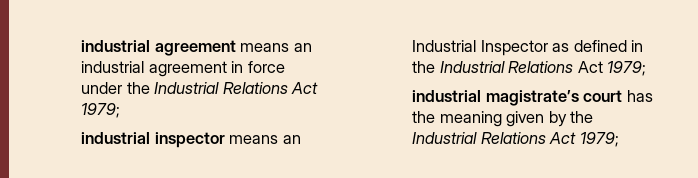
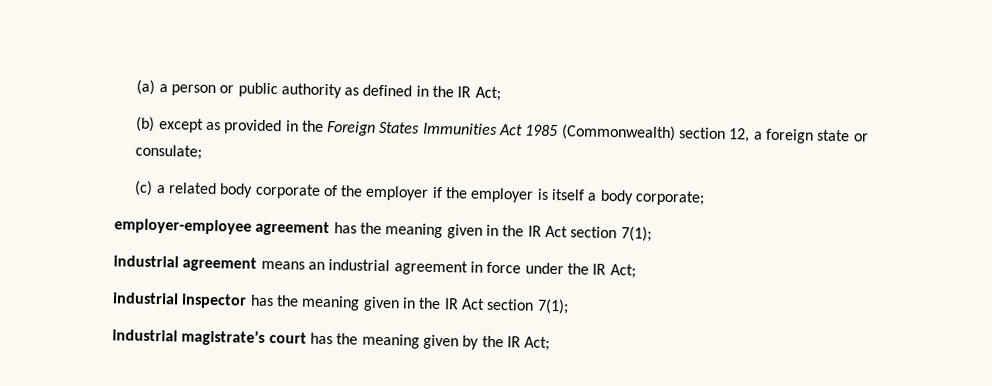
+ (a) a person or public authority as defined in the IR Act;
+ (b) except as provided in the Foreign States Immunities Act 1985 (Commonwealth) section 12, a foreign state or consulate;
+ (c) a related body corporate of the employer if the employer is itself a body corporate;
+ employer-employee agreement has the meaning given in the IR Act section 7(1);
- industrial agreement means an industrial agreement in force under the Industrial Relations Act 1979;
- industrial inspector means an Industrial Inspector as defined in the Industrial Relations Act 1979;
+ industrial agreement means an industrial agreement in force under the IR Act;
+ industrial inspector has the meaning given in the IR Act section 7(1);
- industrial magistrate’s court has the meaning given by the Industrial Relations Act 1979;
+ industrial magistrate’s court has the meaning given by the IR Act;

